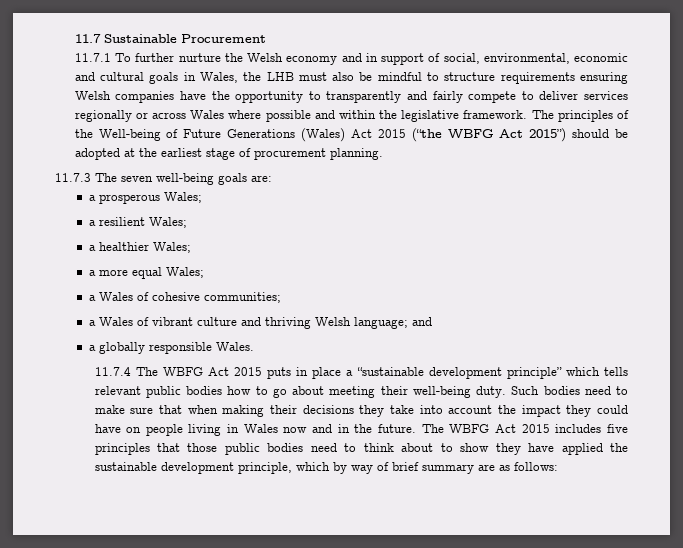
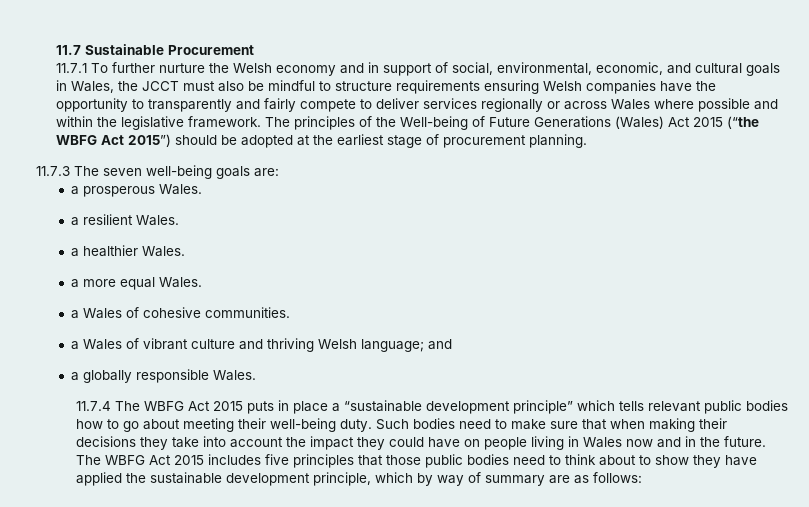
- 11.7.1 To further nurture the Welsh economy and in support of social, environmental, economic and cultural goals in Wales, the LHB must also be mindful to structure requirements ensuring Welsh companies have the opportunity to transparently and fairly compete to deliver services regionally or across Wales where possible and within the legislative framework.
+ 11.7.1 To further nurture the Welsh economy and in support of social, environmental, economic, and cultural goals in Wales, the JCCT must also be mindful to structure requirements ensuring Welsh companies have the opportunity to transparently and fairly compete to deliver services regionally or across Wales where possible and within the legislative framework.
- a prosperous Wales;
+ a prosperous Wales.
- a resilient Wales;
+ a resilient Wales.
- a healthier Wales;
+ a healthier Wales.
- a more equal Wales;
+ a more equal Wales.
- a Wales of cohesive communities;
+ a Wales of cohesive communities.
- The WBFG Act 2015 includes five principles that those public bodies need to think about to show they have applied the sustainable development principle, which by way of brief summary are as follows:
+ The WBFG Act 2015 includes five principles that those public bodies need to think about to show they have applied the sustainable development principle, which by way of summary are as follows:

